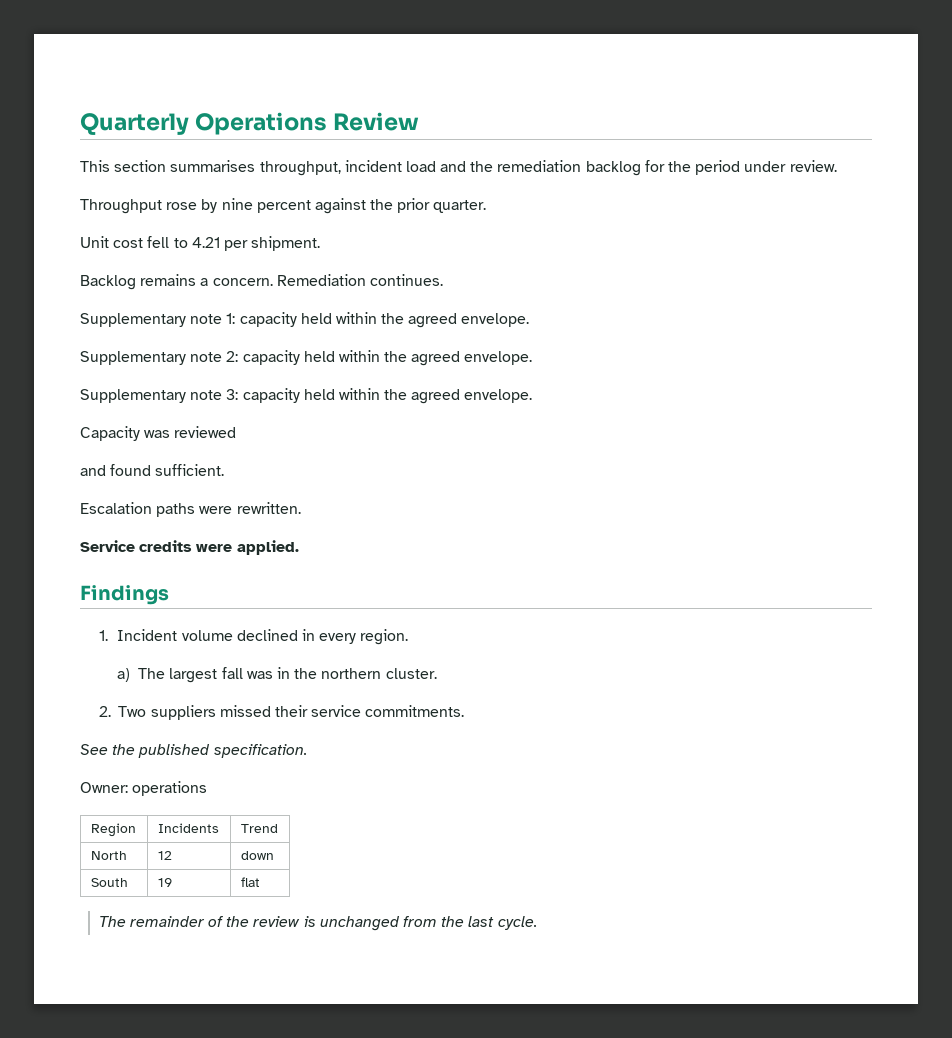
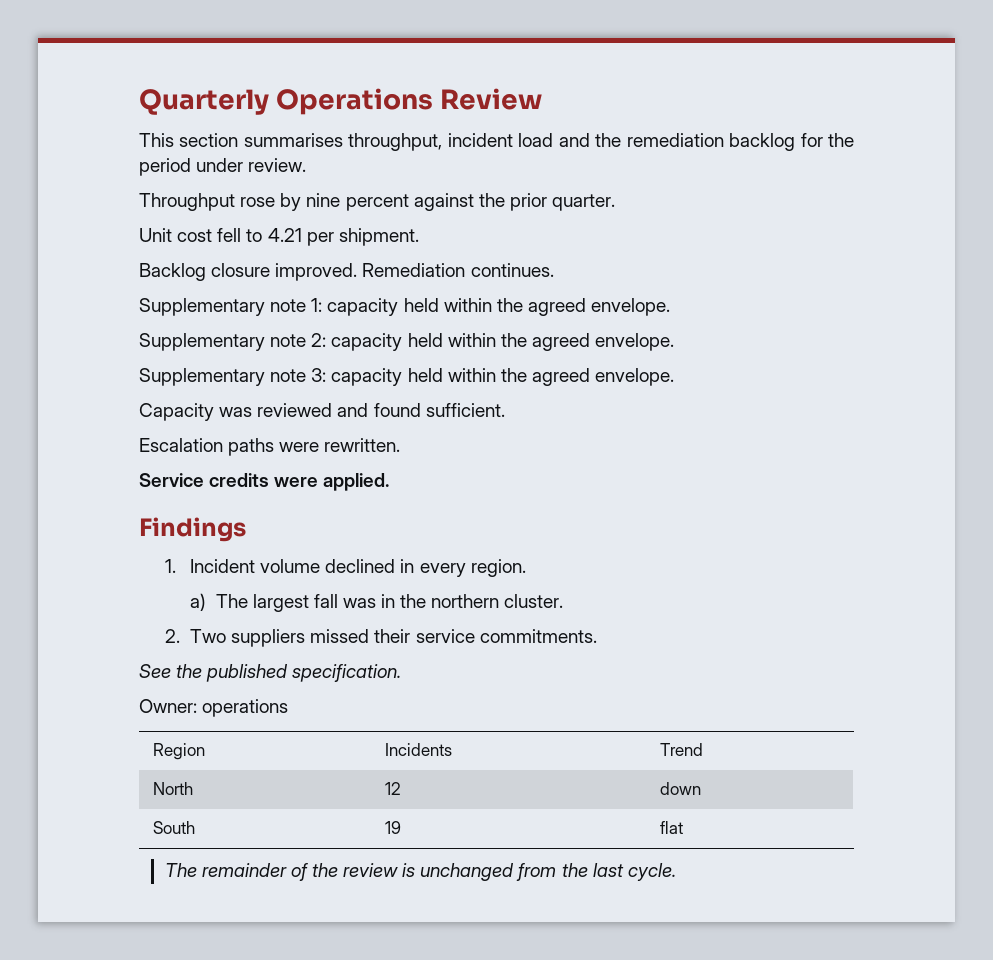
- Backlog remains a concern.
+ Backlog closure improved.
- Capacity was reviewed
- and found sufficient.
+ Capacity was reviewed and found sufficient.

